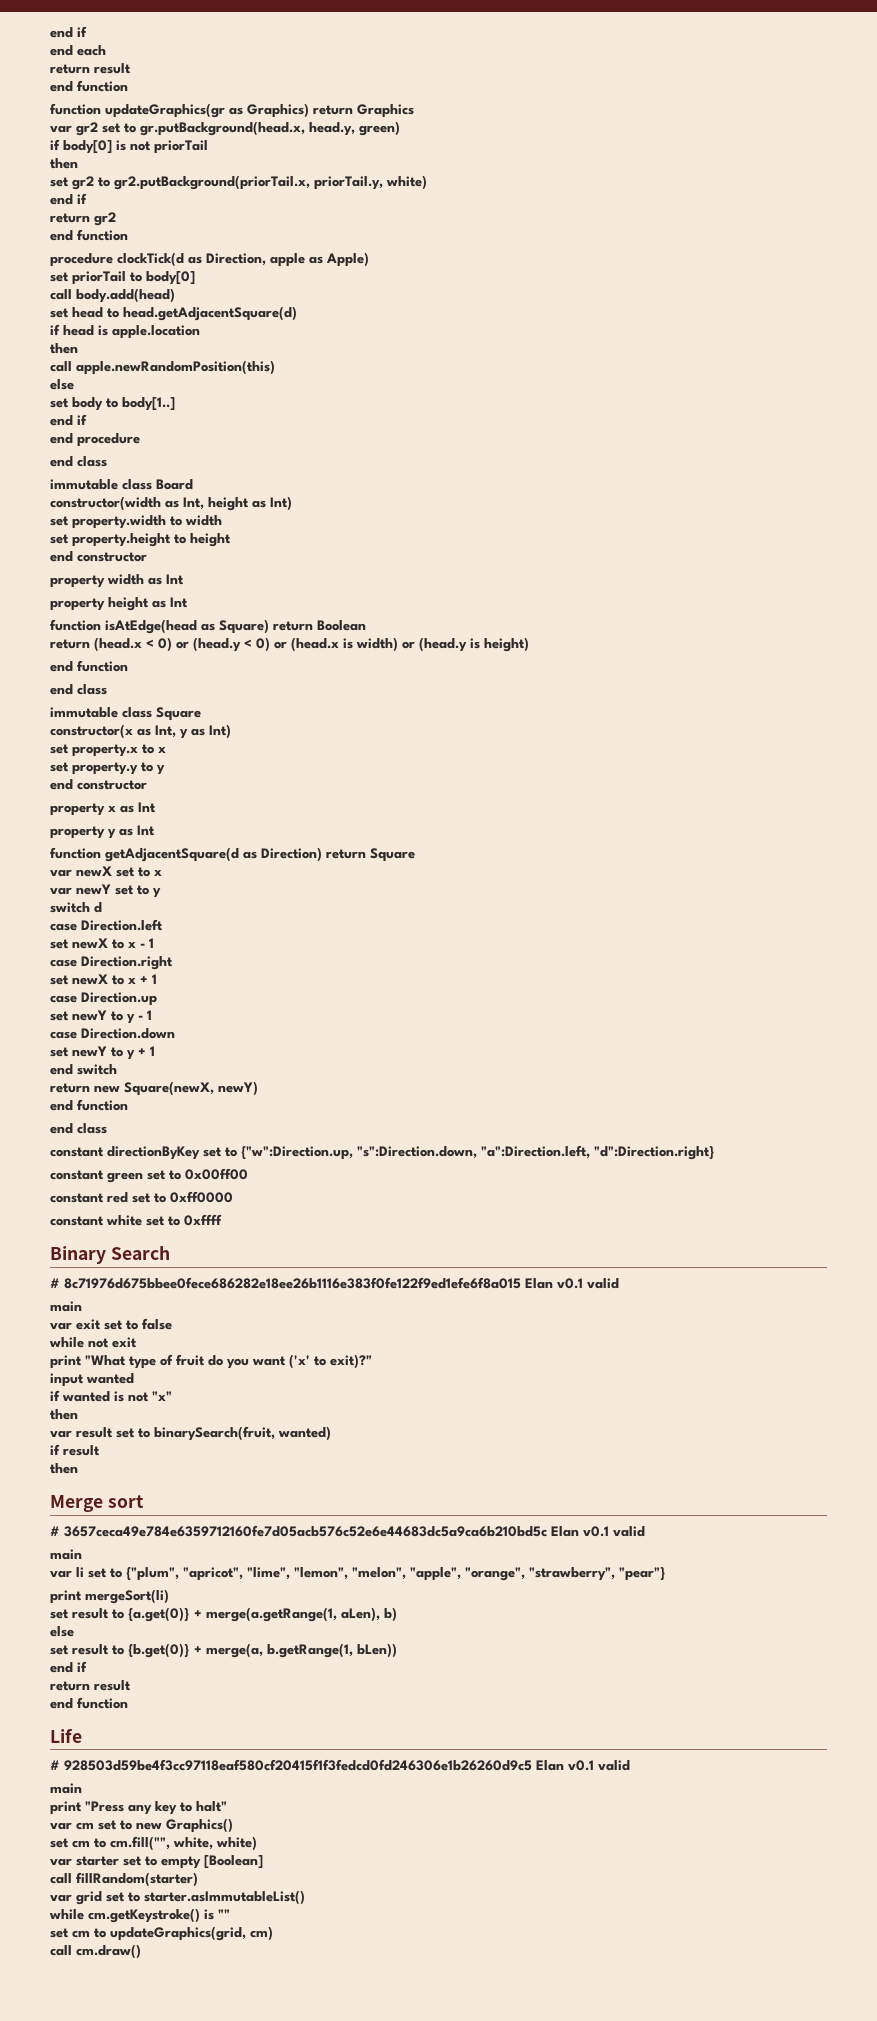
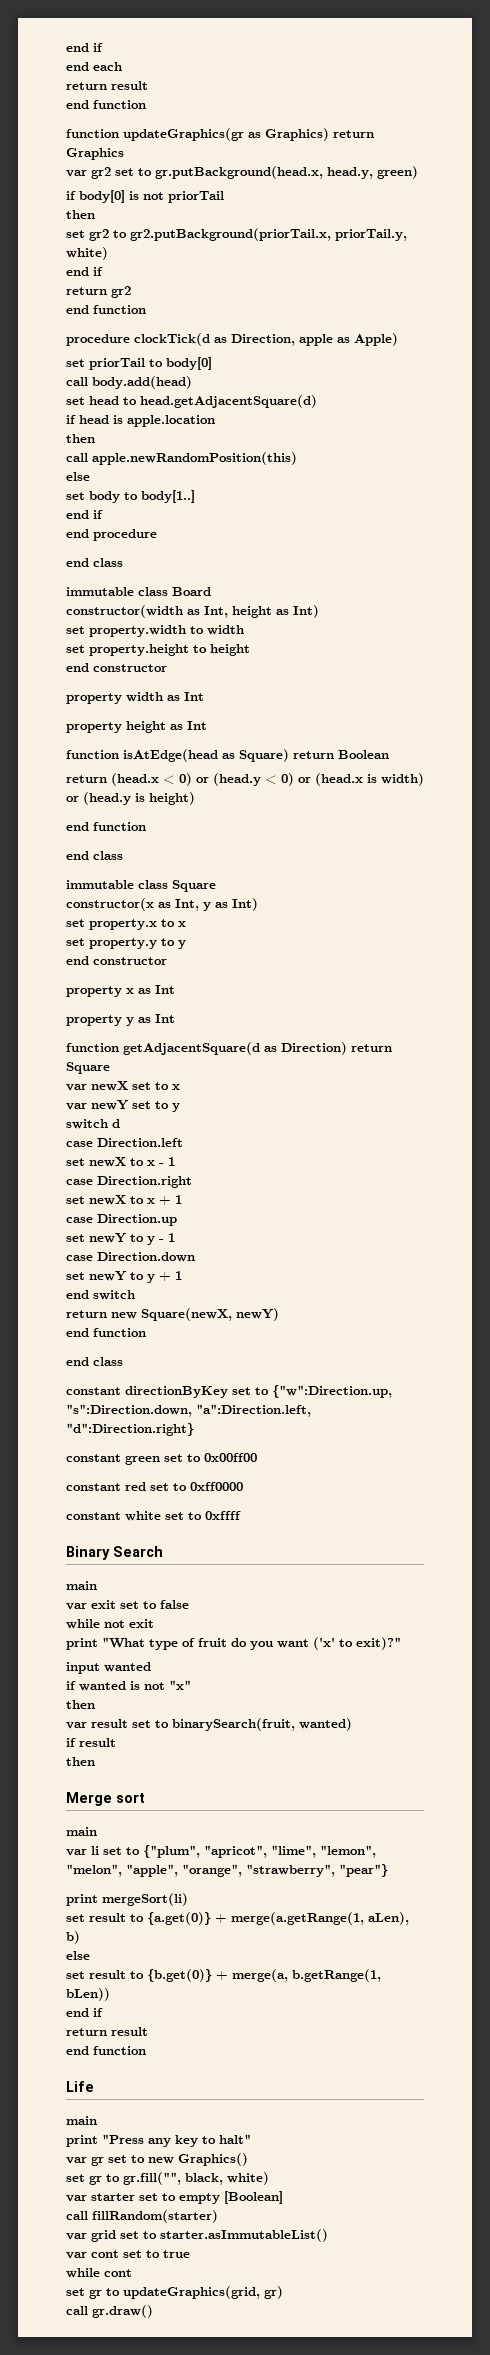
- # 8c71976d675bbee0fece686282e18ee26b1116e383f0fe122f9ed1efe6f8a015 Elan v0.1 valid
- # 3657ceca49e784e6359712160fe7d05acb576c52e6e44683dc5a9ca6b210bd5c Elan v0.1 valid
- # 928503d59be4f3cc97118eaf580cf20415f1f3fedcd0fd246306e1b26260d9c5 Elan v0.1 valid
- var cm set to new Graphics()
+ var gr set to new Graphics()
- set cm to cm.fill("", white, white)
+ set gr to gr.fill("", black, white)
- while cm.getKeystroke() is ""
- set cm to updateGraphics(grid, cm)
- call cm.draw()
+ var cont set to true
+ while cont
+ set gr to updateGraphics(grid, gr)
+ call gr.draw()

